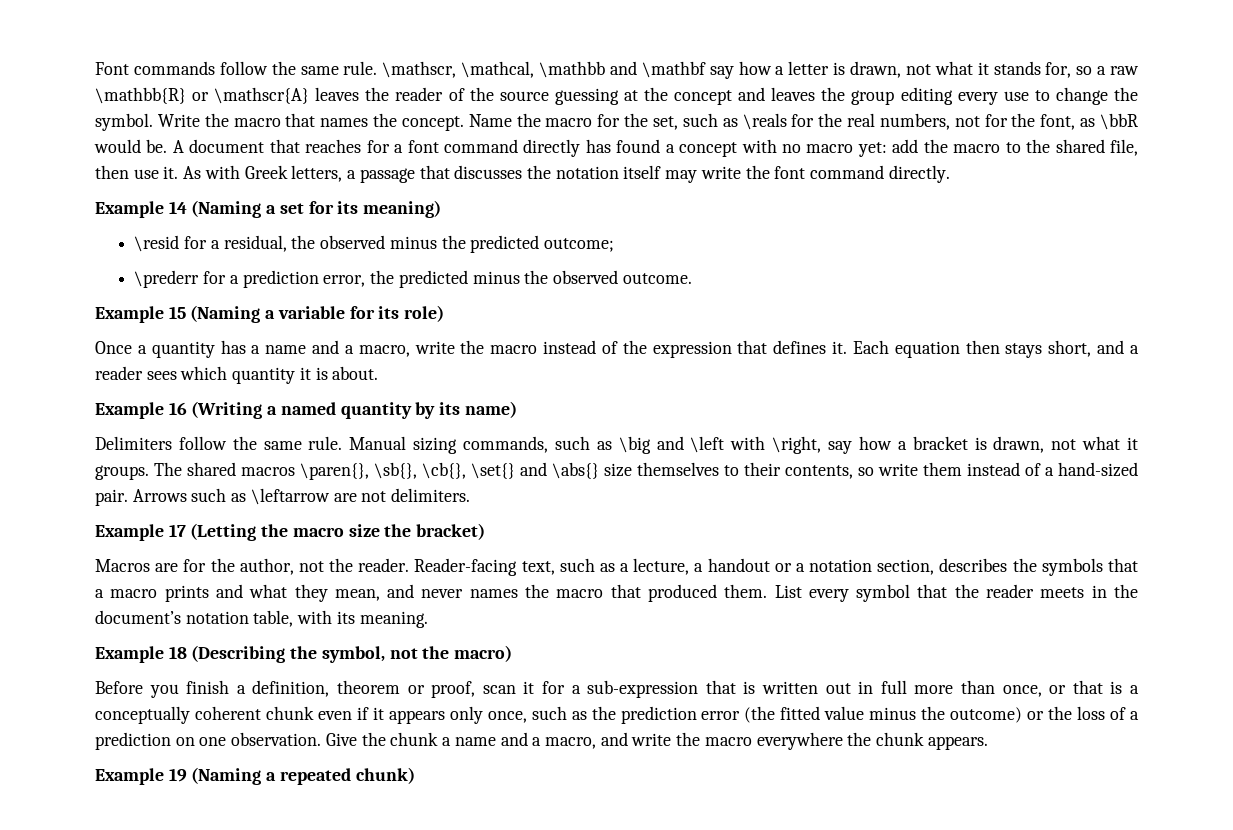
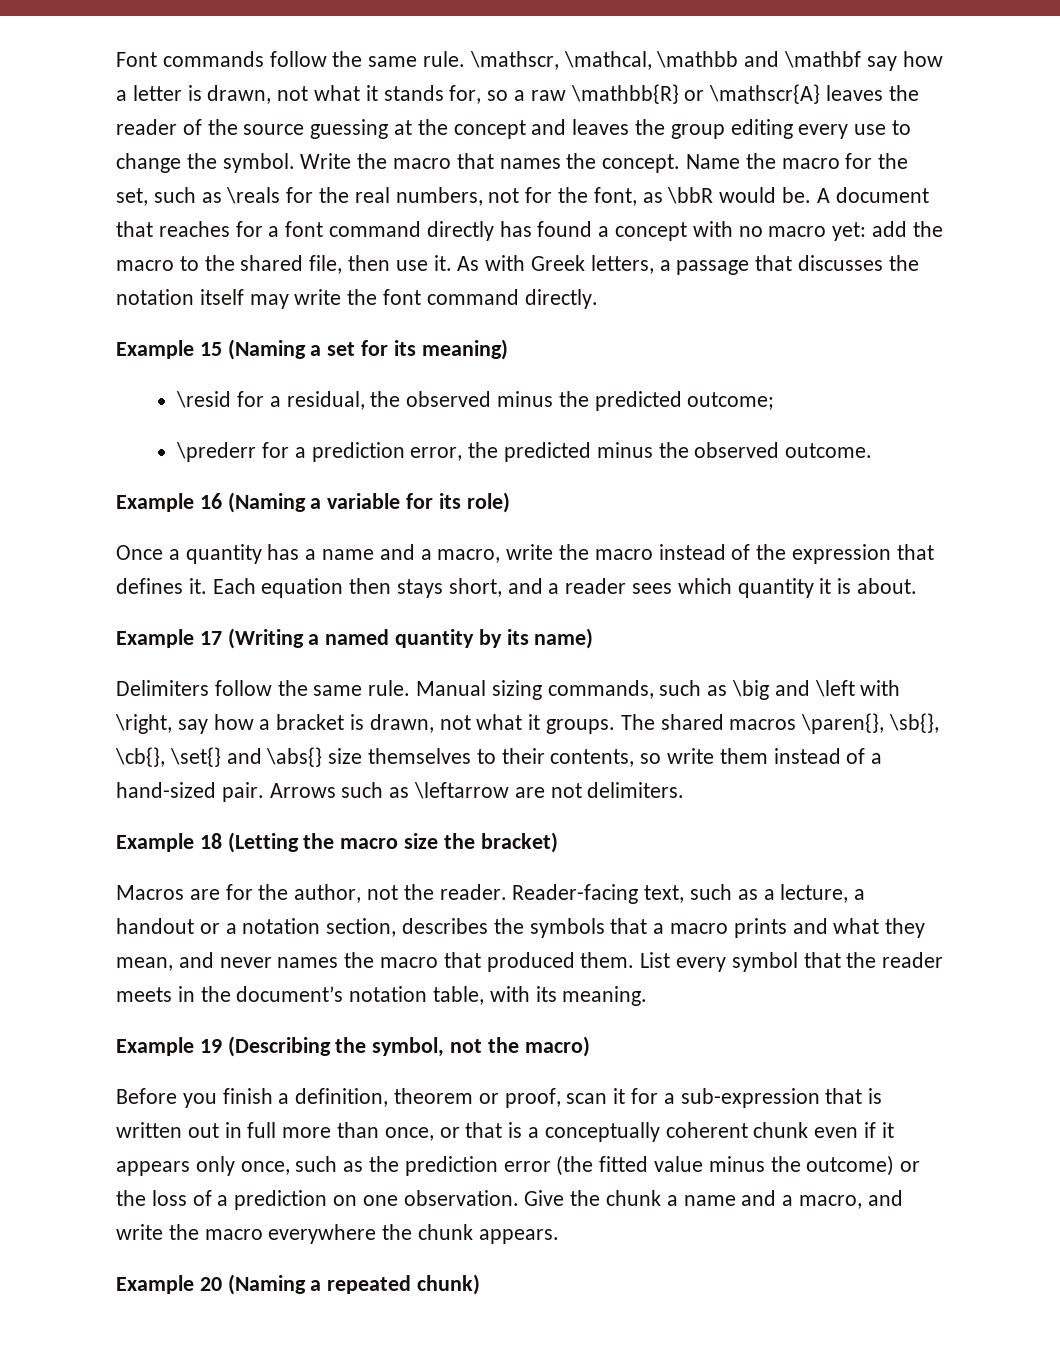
- Example 14 (Naming a set for its meaning)
+ Example 15 (Naming a set for its meaning)
- Example 15 (Naming a variable for its role)
+ Example 16 (Naming a variable for its role)
- Example 16 (Writing a named quantity by its name)
+ Example 17 (Writing a named quantity by its name)
- Example 17 (Letting the macro size the bracket)
+ Example 18 (Letting the macro size the bracket)
- Example 18 (Describing the symbol, not the macro)
+ Example 19 (Describing the symbol, not the macro)
- Example 19 (Naming a repeated chunk)
+ Example 20 (Naming a repeated chunk)

